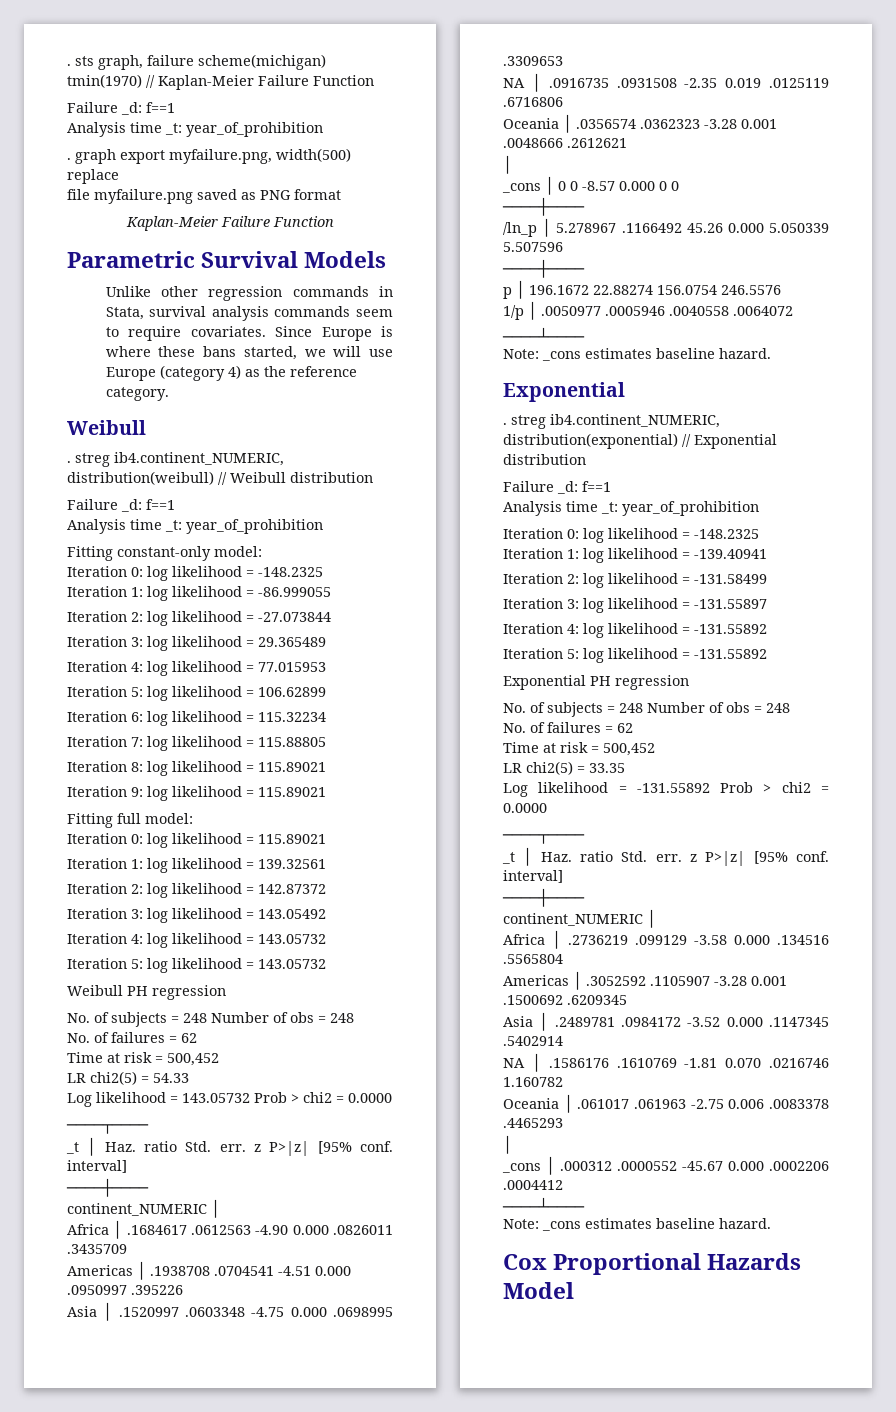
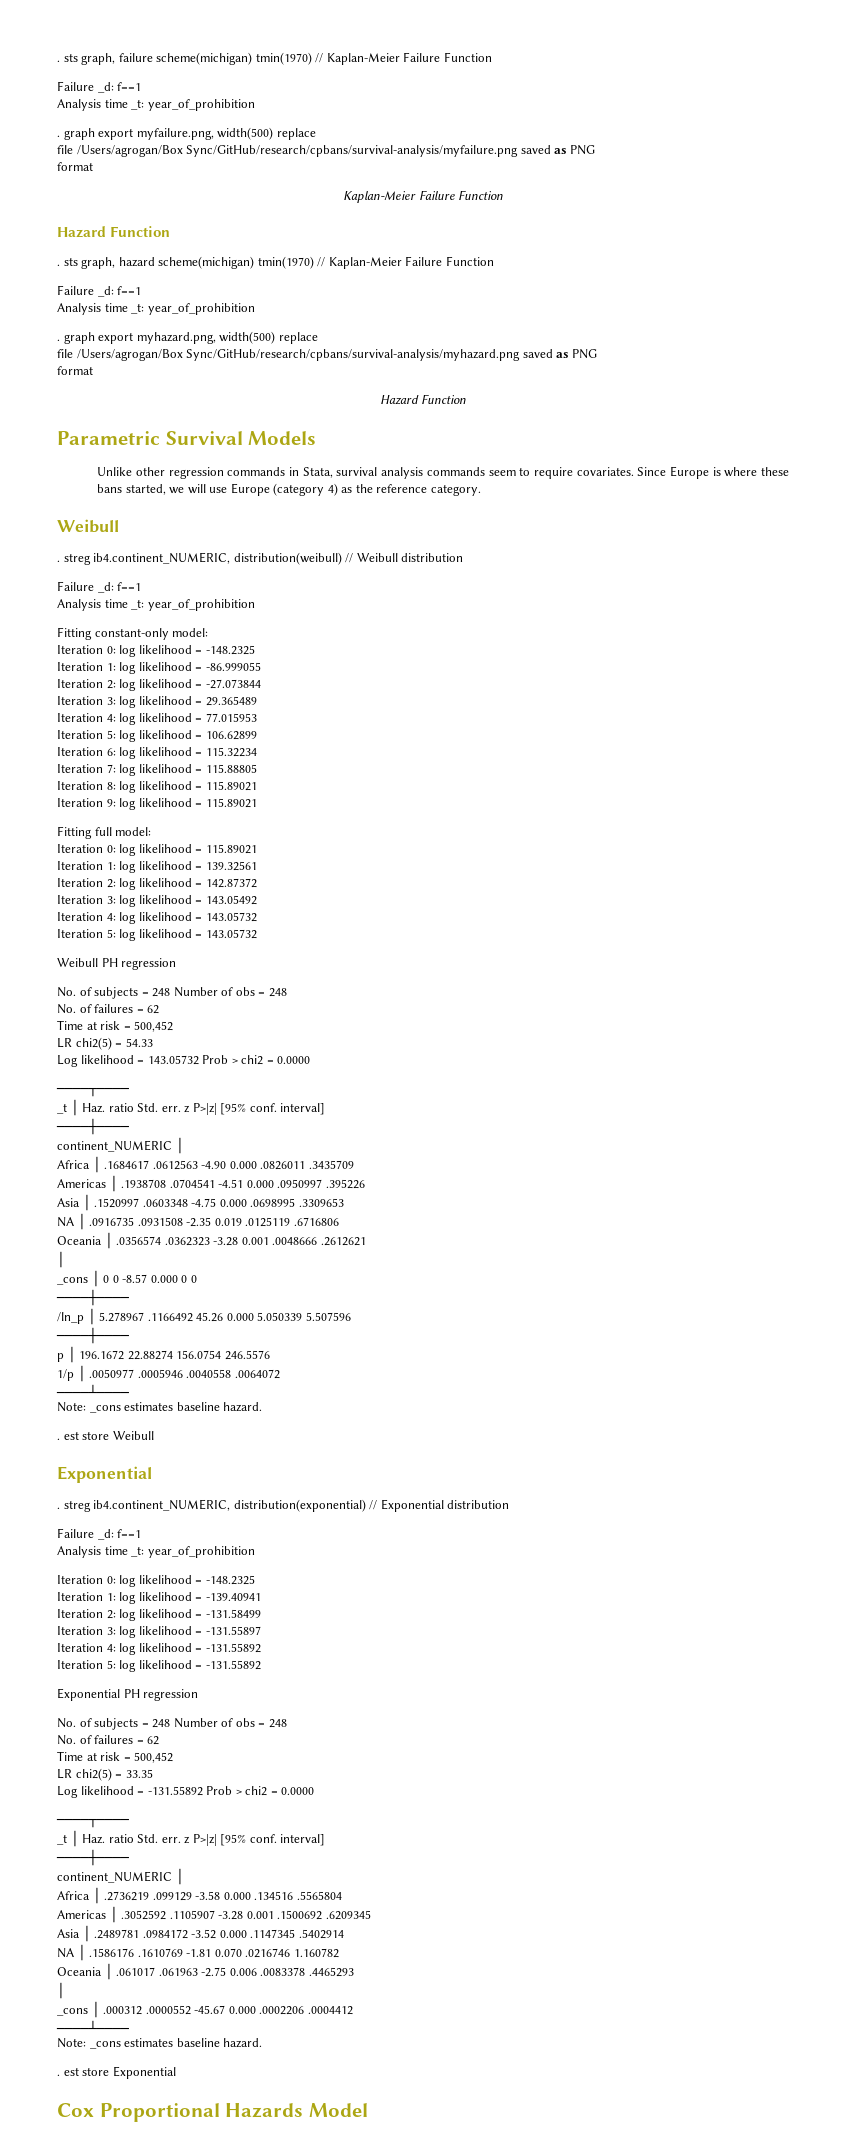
- file myfailure.png saved as PNG format
+ file /Users/agrogan/Box Sync/GitHub/research/cpbans/survival-analysis/myfailure.png saved as PNG
+ format
  Kaplan-Meier Failure Function
+ Hazard Function
+ . sts graph, hazard scheme(michigan) tmin(1970) // Kaplan-Meier Failure Function
+ Failure _d: f==1
+ Analysis time _t: year_of_prohibition
+ . graph export myhazard.png, width(500) replace
+ file /Users/agrogan/Box Sync/GitHub/research/cpbans/survival-analysis/myhazard.png saved as PNG
+ format
+ Hazard Function
+ . est store Weibull
+ . est store Exponential

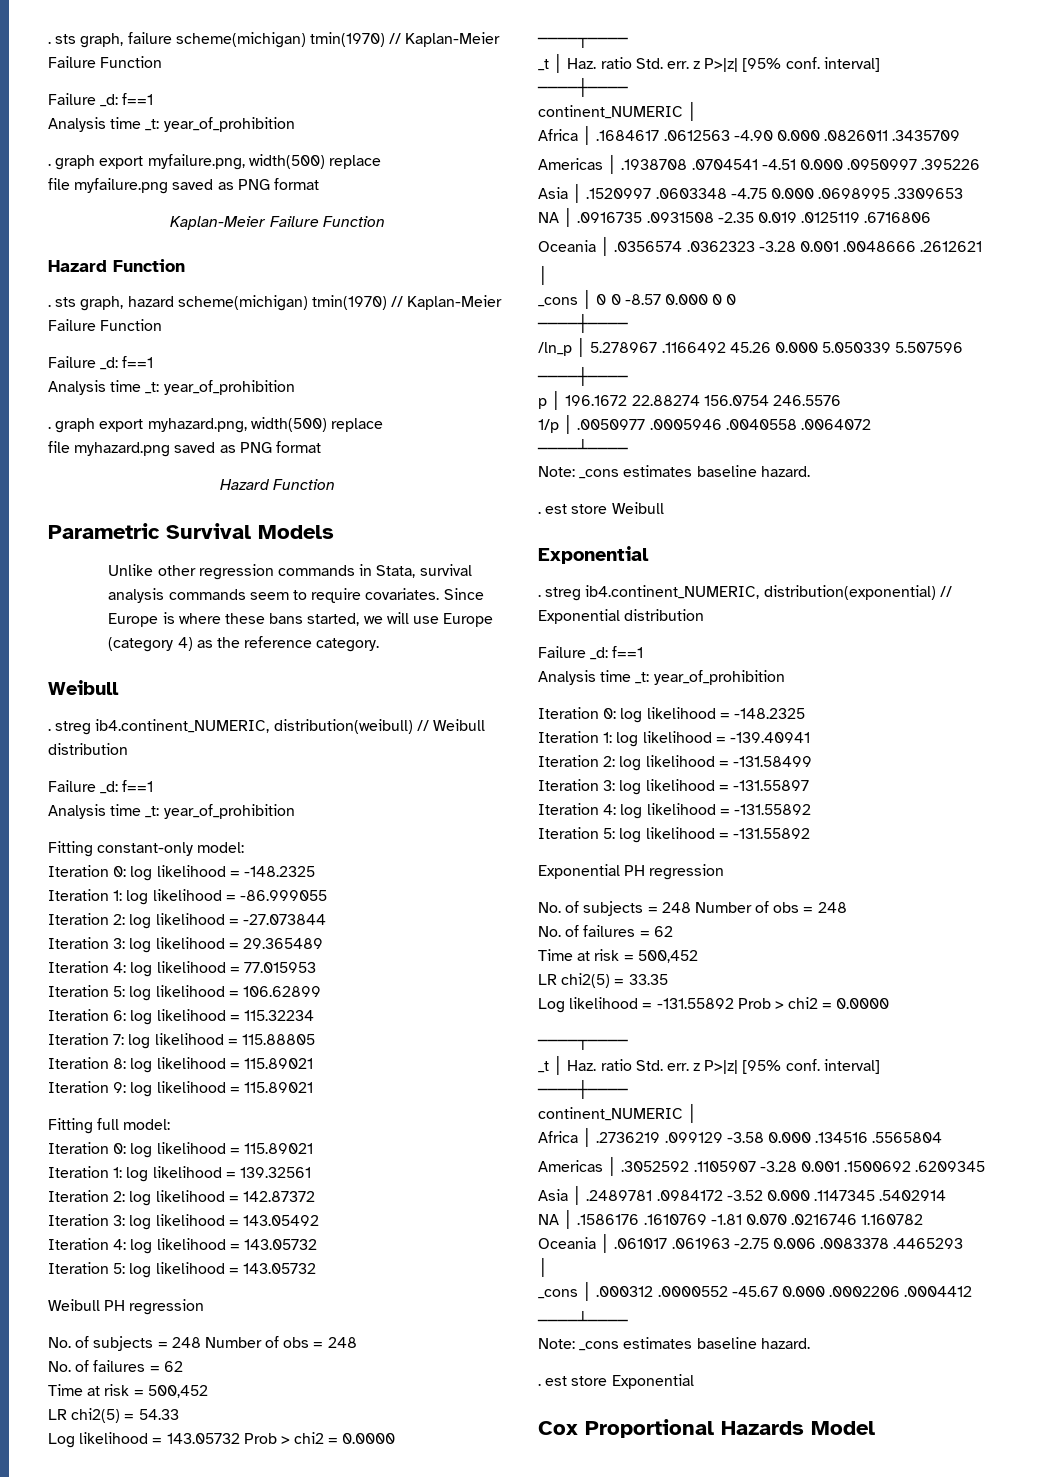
- file /Users/agrogan/Box Sync/GitHub/research/cpbans/survival-analysis/myfailure.png saved as PNG
- format
+ file myfailure.png saved as PNG format
- file /Users/agrogan/Box Sync/GitHub/research/cpbans/survival-analysis/myhazard.png saved as PNG
- format
+ file myhazard.png saved as PNG format

